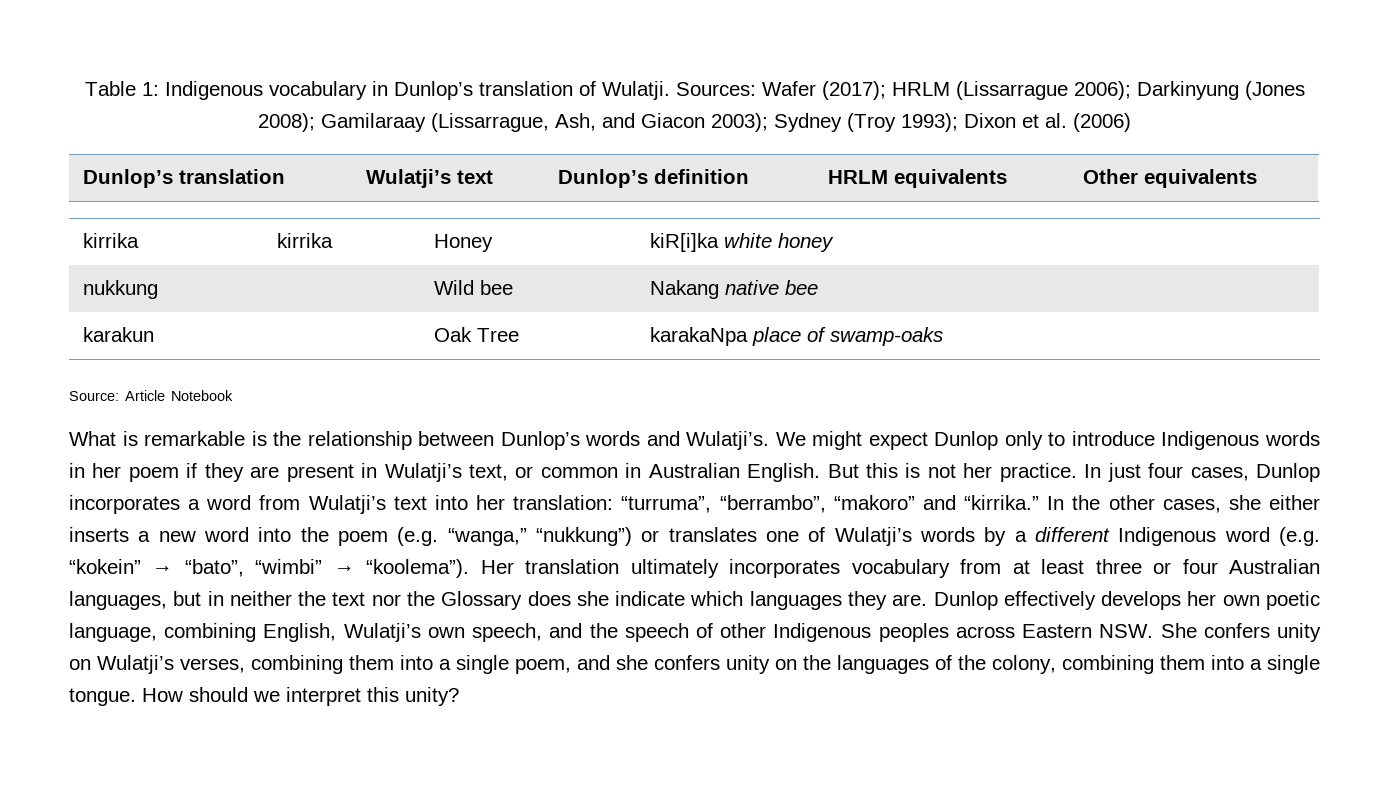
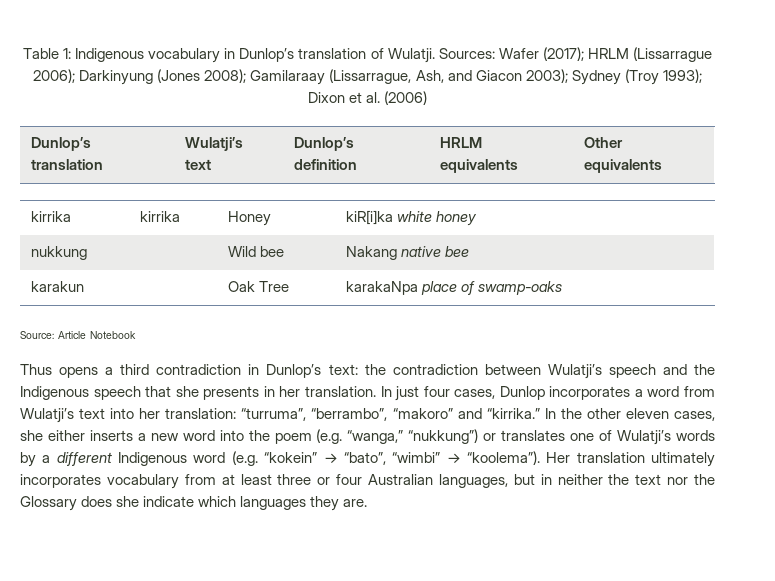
- What is remarkable is the relationship between Dunlop’s words and Wulatji’s. We might expect Dunlop only to introduce Indigenous words in her poem if they are present in Wulatji’s text, or common in Australian English. But this is not her practice.
+ Thus opens a third contradiction in Dunlop’s text: the contradiction between Wulatji’s speech and the Indigenous speech that she presents in her translation.
- In the other cases, she either inserts a new word into the poem (e.g. “wanga,” “nukkung”) or translates one of Wulatji’s words by a different Indigenous word (e.g. “kokein” → “bato”, “wimbi” → “koolema”).
+ In the other eleven cases, she either inserts a new word into the poem (e.g. “wanga,” “nukkung”) or translates one of Wulatji’s words by a different Indigenous word (e.g. “kokein” → “bato”, “wimbi” → “koolema”).
- Dunlop effectively develops her own poetic language, combining English, Wulatji’s own speech, and the speech of other Indigenous peoples across Eastern NSW. She confers unity on Wulatji’s verses, combining them into a single poem, and she confers unity on the languages of the colony, combining them into a single tongue. How should we interpret this unity?

